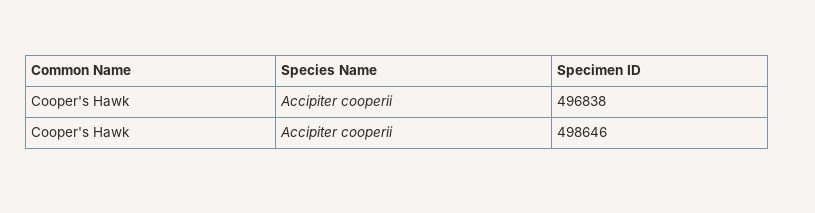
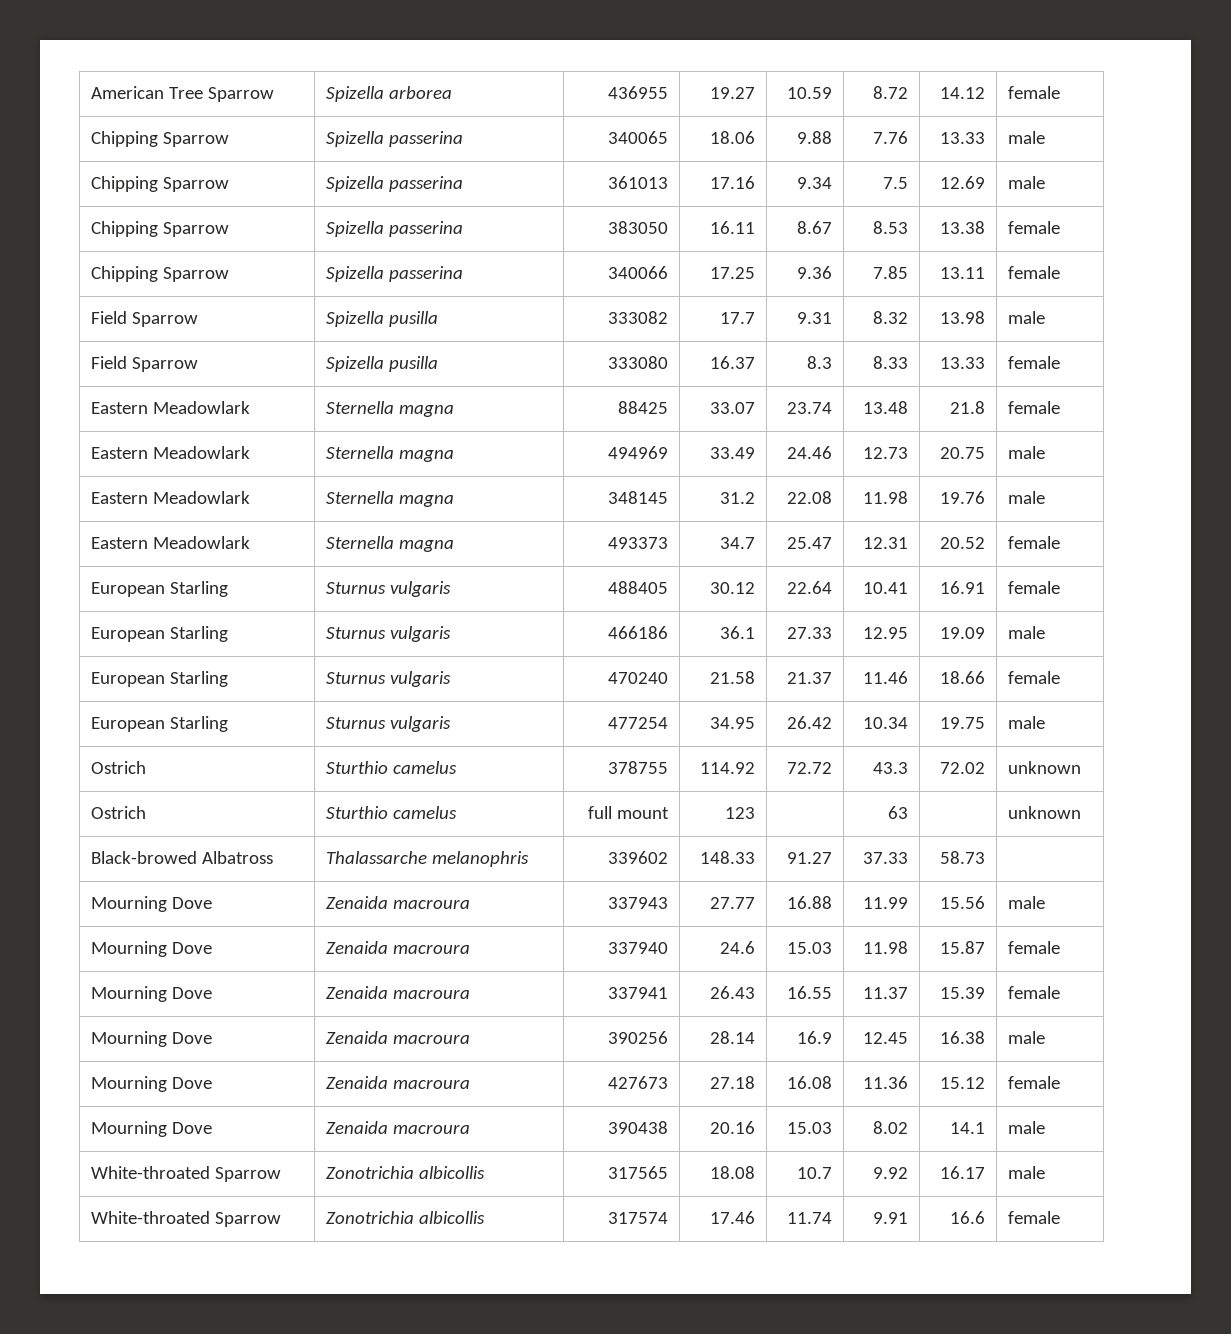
- Common Name | Species Name | Specimen ID
- Cooper's Hawk | Accipiter cooperii | 496838
- Cooper's Hawk | Accipiter cooperii | 498646
+ American Tree Sparrow | Spizella arborea | 436955 | 19.27 | 10.59 | 8.72 | 14.12 | female
+ Chipping Sparrow | Spizella passerina | 340065 | 18.06 | 9.88 | 7.76 | 13.33 | male
+ Chipping Sparrow | Spizella passerina | 361013 | 17.16 | 9.34 | 7.5 | 12.69 | male
+ Chipping Sparrow | Spizella passerina | 383050 | 16.11 | 8.67 | 8.53 | 13.38 | female
+ Chipping Sparrow | Spizella passerina | 340066 | 17.25 | 9.36 | 7.85 | 13.11 | female
+ Field Sparrow | Spizella pusilla | 333082 | 17.7 | 9.31 | 8.32 | 13.98 | male
+ Field Sparrow | Spizella pusilla | 333080 | 16.37 | 8.3 | 8.33 | 13.33 | female
+ Eastern Meadowlark | Sternella magna | 88425 | 33.07 | 23.74 | 13.48 | 21.8 | female
+ Eastern Meadowlark | Sternella magna | 494969 | 33.49 | 24.46 | 12.73 | 20.75 | male
+ Eastern Meadowlark | Sternella magna | 348145 | 31.2 | 22.08 | 11.98 | 19.76 | male
+ Eastern Meadowlark | Sternella magna | 493373 | 34.7 | 25.47 | 12.31 | 20.52 | female
+ European Starling | Sturnus vulgaris | 488405 | 30.12 | 22.64 | 10.41 | 16.91 | female
+ European Starling | Sturnus vulgaris | 466186 | 36.1 | 27.33 | 12.95 | 19.09 | male
+ European Starling | Sturnus vulgaris | 470240 | 21.58 | 21.37 | 11.46 | 18.66 | female
+ European Starling | Sturnus vulgaris | 477254 | 34.95 | 26.42 | 10.34 | 19.75 | male
+ Ostrich | Sturthio camelus | 378755 | 114.92 | 72.72 | 43.3 | 72.02 | unknown
+ Ostrich | Sturthio camelus | full mount | 123 | | 63 | | unknown
+ Black-browed Albatross | Thalassarche melanophris | 339602 | 148.33 | 91.27 | 37.33 | 58.73 |
+ Mourning Dove | Zenaida macroura | 337943 | 27.77 | 16.88 | 11.99 | 15.56 | male
+ Mourning Dove | Zenaida macroura | 337940 | 24.6 | 15.03 | 11.98 | 15.87 | female
+ Mourning Dove | Zenaida macroura | 337941 | 26.43 | 16.55 | 11.37 | 15.39 | female
+ Mourning Dove | Zenaida macroura | 390256 | 28.14 | 16.9 | 12.45 | 16.38 | male
+ Mourning Dove | Zenaida macroura | 427673 | 27.18 | 16.08 | 11.36 | 15.12 | female
+ Mourning Dove | Zenaida macroura | 390438 | 20.16 | 15.03 | 8.02 | 14.1 | male
+ White-throated Sparrow | Zonotrichia albicollis | 317565 | 18.08 | 10.7 | 9.92 | 16.17 | male
+ White-throated Sparrow | Zonotrichia albicollis | 317574 | 17.46 | 11.74 | 9.91 | 16.6 | female

